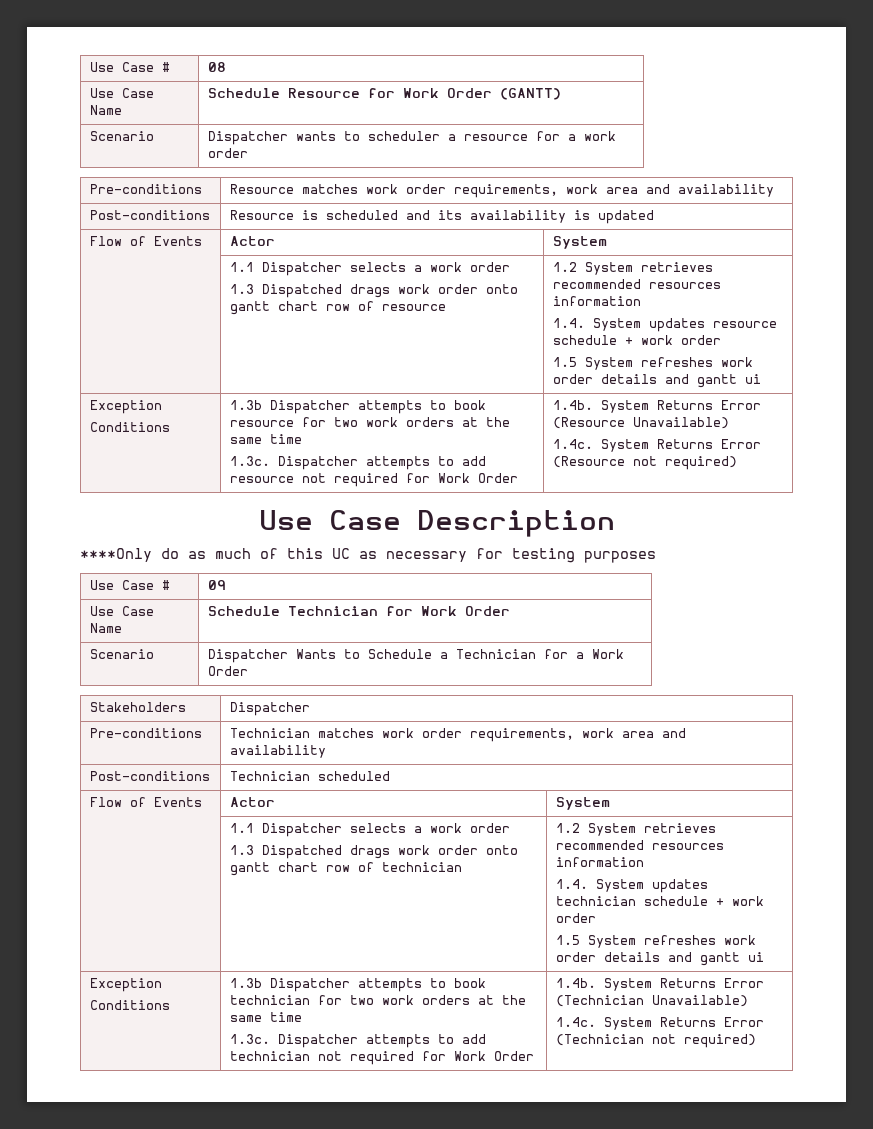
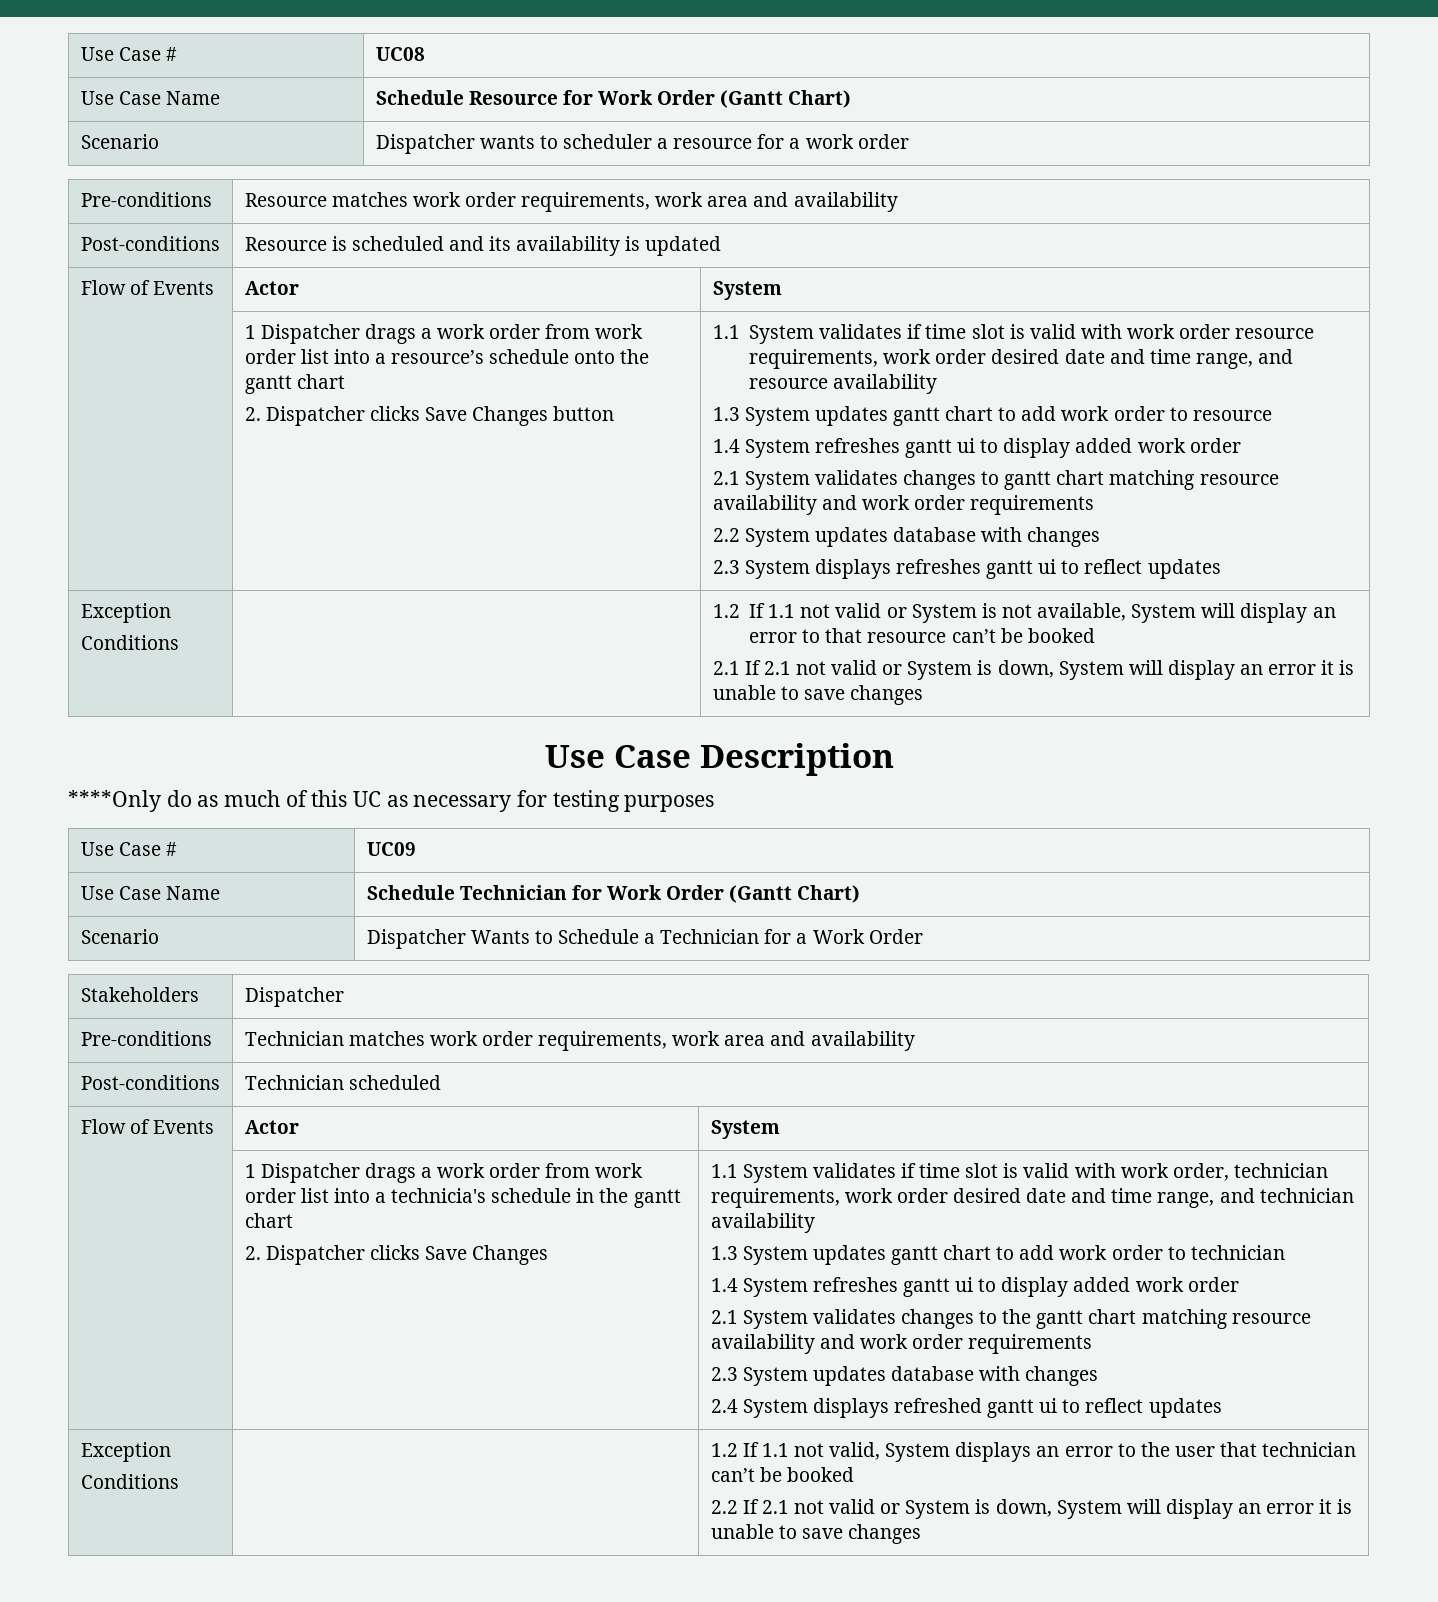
- Use Case # | 08
+ Use Case # | UC08
- Use Case Name | Schedule Resource for Work Order (GANTT)
+ Use Case Name | Schedule Resource for Work Order (Gantt Chart)
  Post-conditions | Resource is scheduled and its availability is updated
  Flow of Events | Actor | System
- | 1.1 Dispatcher selects a work order
- 1.3 Dispatched drags work order onto gantt chart row of resource | 1.2 System retrieves recommended resources information
- 1.4. System updates resource schedule + work order
- 1.5 System refreshes work order details and gantt ui
+ | 1 Dispatcher drags a work order from work order list into a resource’s schedule onto the gantt chart
+ 2. Dispatcher clicks Save Changes button | 1.1 System validates if time slot is valid with work order resource requirements, work order desired date and time range, and resource availability
+ 1.3 System updates gantt chart to add work order to resource
+ 1.4 System refreshes gantt ui to display added work order
+ 2.1 System validates changes to gantt chart matching resource availability and work order requirements
+ 2.2 System updates database with changes
+ 2.3 System displays refreshes gantt ui to reflect updates
  Exception
- Conditions | 1.3b Dispatcher attempts to book resource for two work orders at the same time
- 1.3c. Dispatcher attempts to add resource not required for Work Order | 1.4b. System Returns Error (Resource Unavailable)
- 1.4c. System Returns Error (Resource not required)
+ Conditions | | 1.2 If 1.1 not valid or System is not available, System will display an error to that resource can’t be booked
+ 2.1 If 2.1 not valid or System is down, System will display an error it is unable to save changes
- Use Case # | 09
+ Use Case # | UC09
- Use Case Name | Schedule Technician for Work Order
+ Use Case Name | Schedule Technician for Work Order (Gantt Chart)
  Post-conditions | Technician scheduled
  Flow of Events | Actor | System
- | 1.1 Dispatcher selects a work order
- 1.3 Dispatched drags work order onto gantt chart row of technician | 1.2 System retrieves recommended resources information
- 1.4. System updates technician schedule + work order
- 1.5 System refreshes work order details and gantt ui
+ | 1 Dispatcher drags a work order from work order list into a technicia's schedule in the gantt chart
+ 2. Dispatcher clicks Save Changes | 1.1 System validates if time slot is valid with work order, technician requirements, work order desired date and time range, and technician availability
+ 1.3 System updates gantt chart to add work order to technician
+ 1.4 System refreshes gantt ui to display added work order
+ 2.1 System validates changes to the gantt chart matching resource availability and work order requirements
+ 2.3 System updates database with changes
+ 2.4 System displays refreshed gantt ui to reflect updates
  Exception
- Conditions | 1.3b Dispatcher attempts to book technician for two work orders at the same time
- 1.3c. Dispatcher attempts to add technician not required for Work Order | 1.4b. System Returns Error (Technician Unavailable)
- 1.4c. System Returns Error (Technician not required)
+ Conditions | | 1.2 If 1.1 not valid, System displays an error to the user that technician can’t be booked
+ 2.2 If 2.1 not valid or System is down, System will display an error it is unable to save changes

